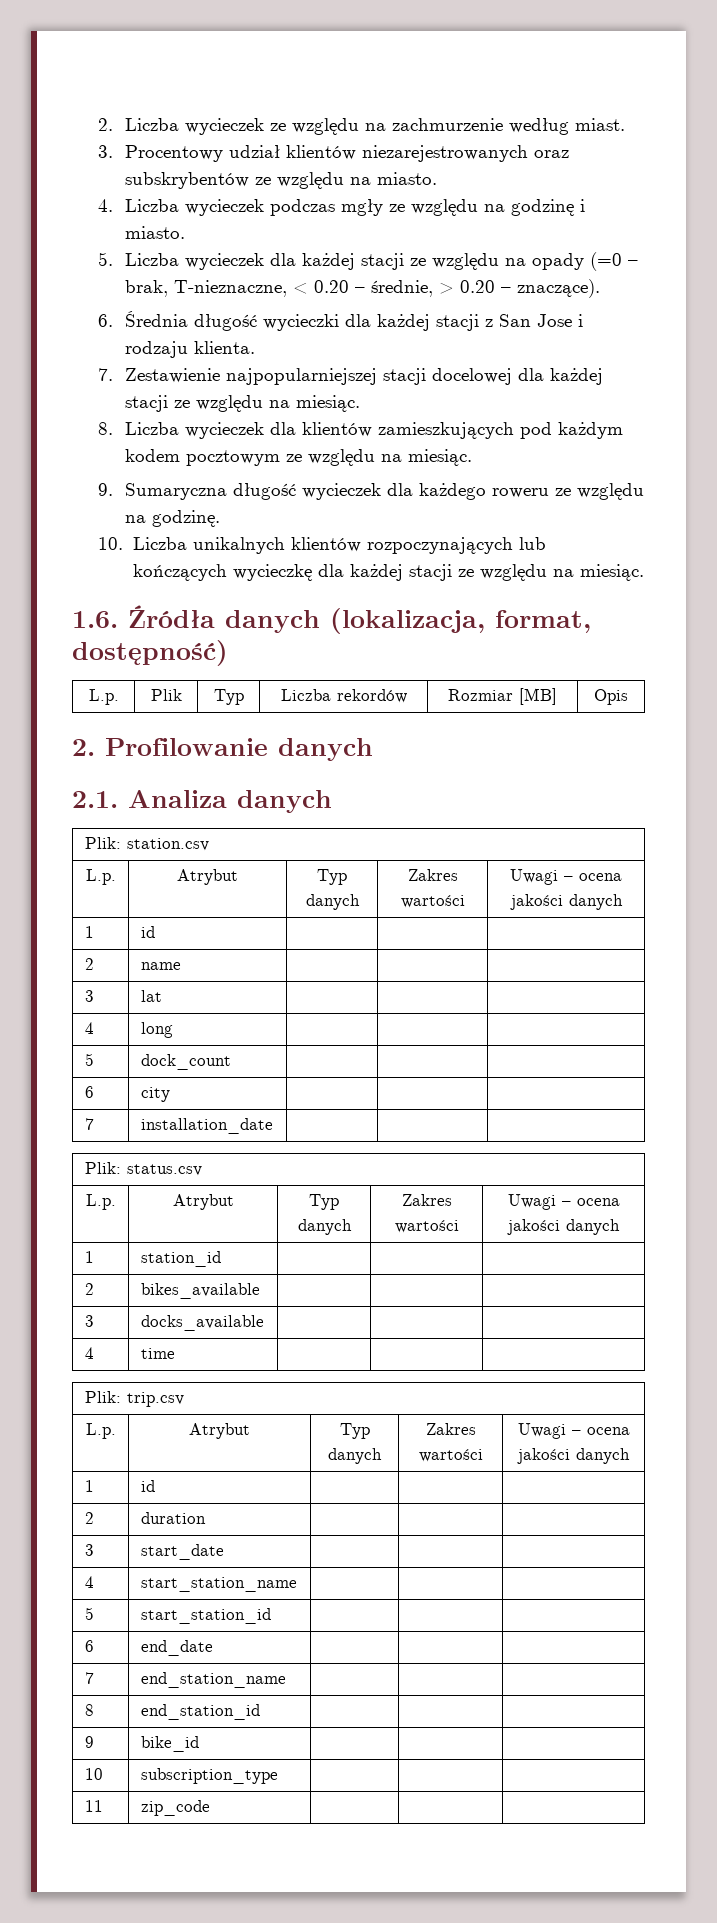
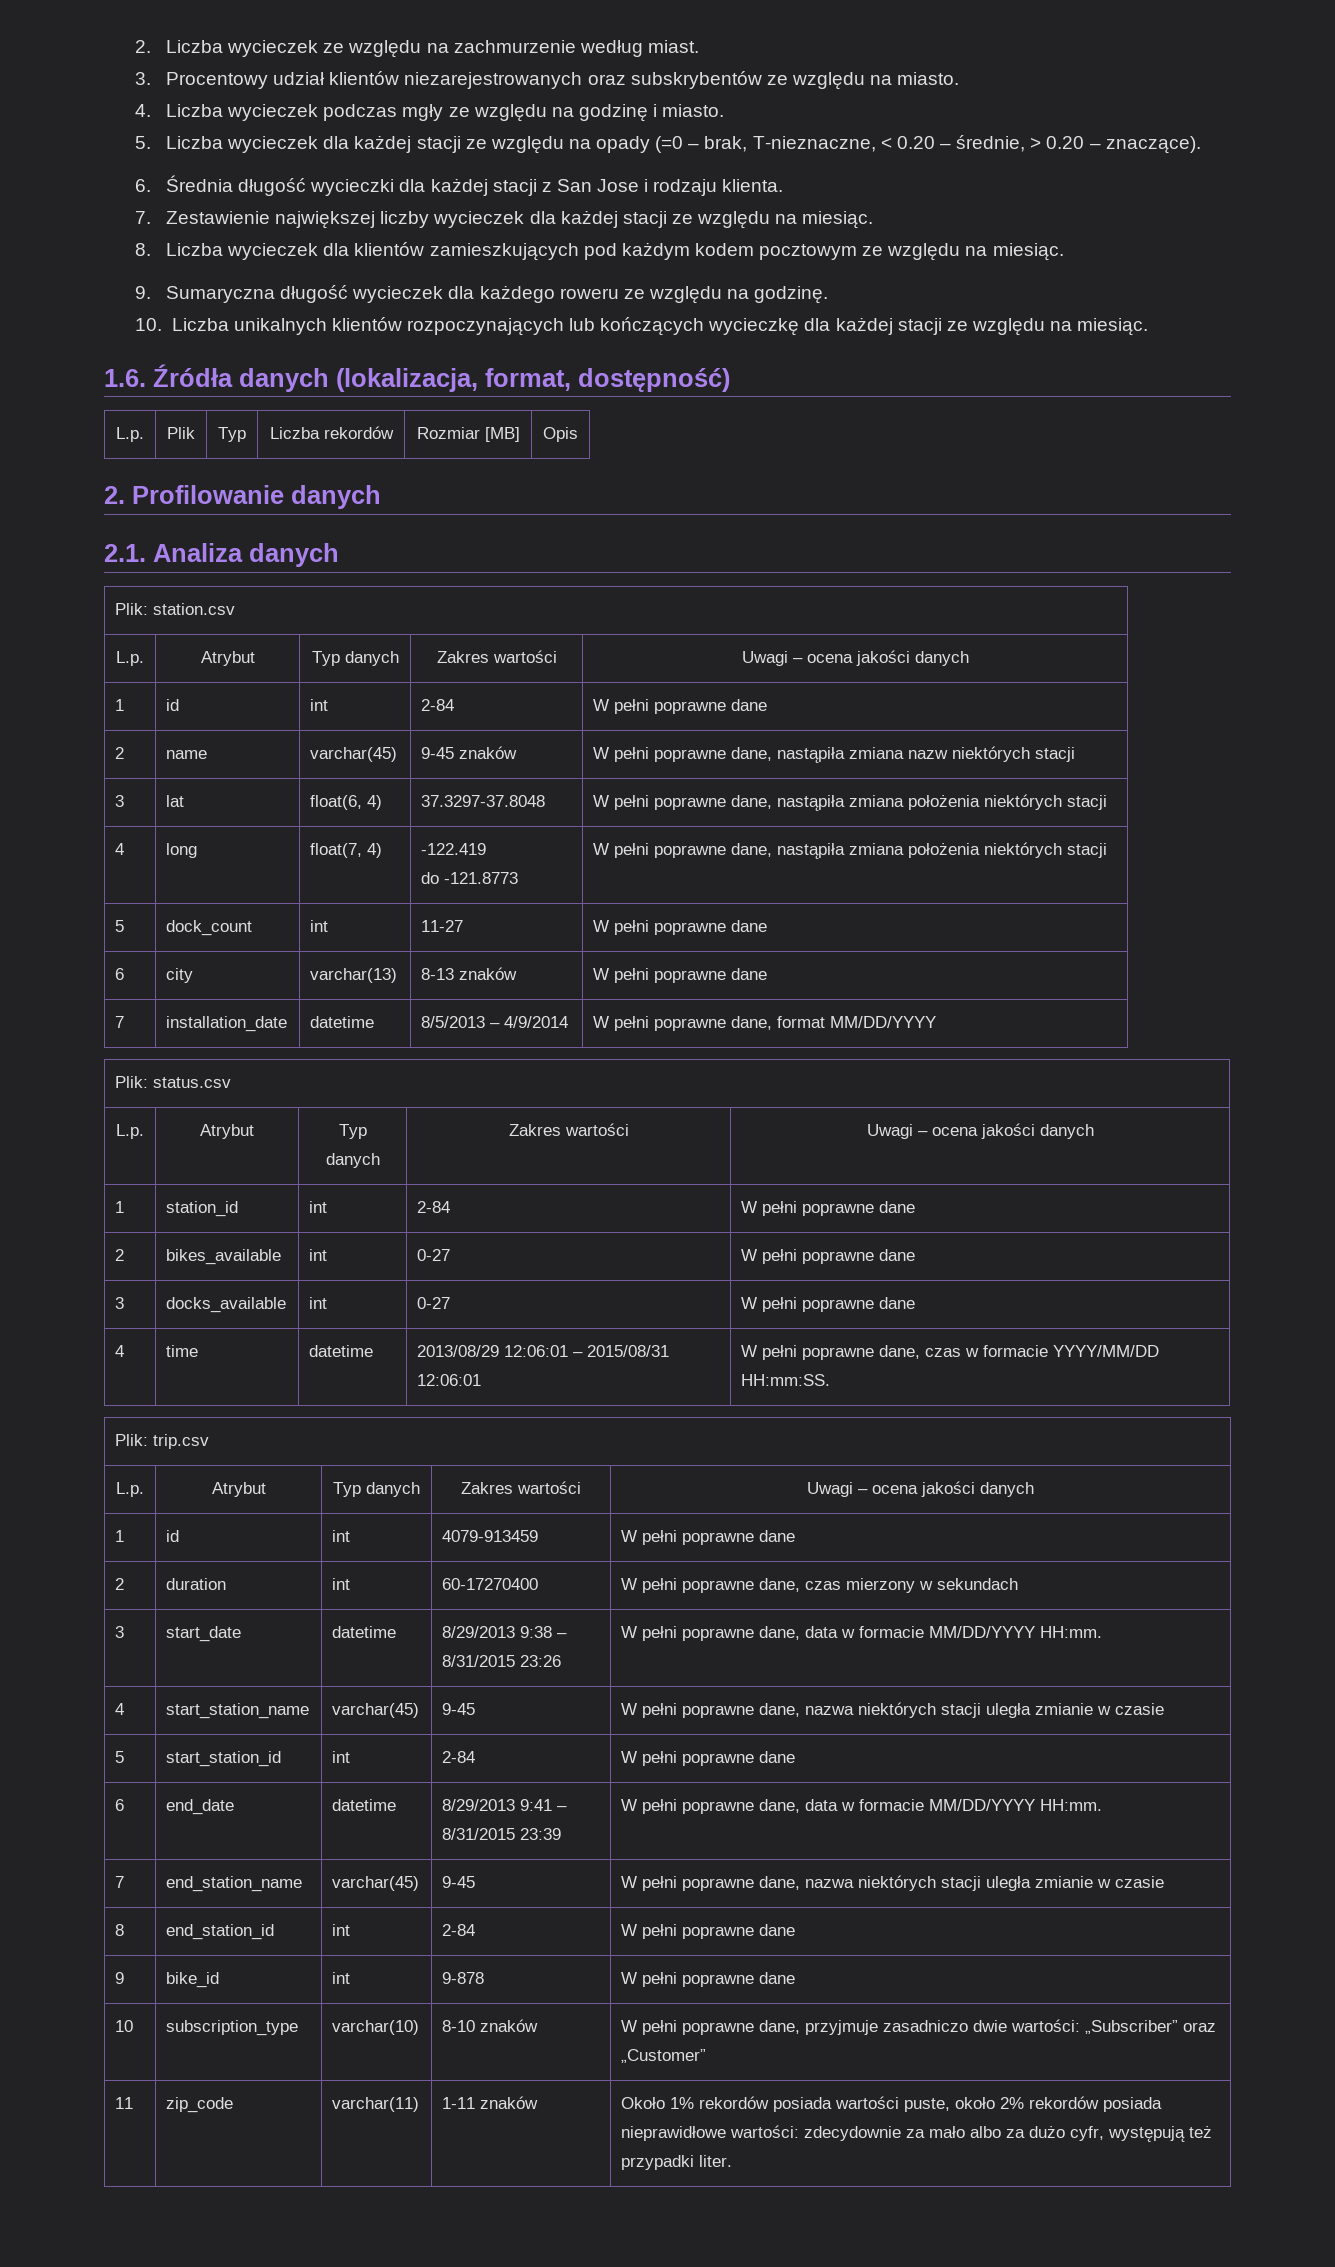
- 7. Zestawienie najpopularniejszej stacji docelowej dla każdej stacji ze względu na miesiąc.
+ 7. Zestawienie największej liczby wycieczek dla każdej stacji ze względu na miesiąc.
  Plik: station.csv
  L.p. | Atrybut | Typ danych | Zakres wartości | Uwagi – ocena jakości danych
- 1 | id | | |
- 2 | name | | |
- 3 | lat | | |
- 4 | long | | |
- 5 | dock_count | | |
- 6 | city | | |
- 7 | installation_date | | |
+ 1 | id | int | 2-84 | W pełni poprawne dane
+ 2 | name | varchar(45) | 9-45 znaków | W pełni poprawne dane, nastąpiła zmiana nazw niektórych stacji
+ 3 | lat | float(6, 4) | 37.3297-37.8048 | W pełni poprawne dane, nastąpiła zmiana położenia niektórych stacji
+ 4 | long | float(7, 4) | -122.419
+ do -121.8773 | W pełni poprawne dane, nastąpiła zmiana położenia niektórych stacji
+ 5 | dock_count | int | 11-27 | W pełni poprawne dane
+ 6 | city | varchar(13) | 8-13 znaków | W pełni poprawne dane
+ 7 | installation_date | datetime | 8/5/2013 – 4/9/2014 | W pełni poprawne dane, format MM/DD/YYYY
- 1 | station_id | | |
- 2 | bikes_available | | |
- 3 | docks_available | | |
- 4 | time | | |
+ 1 | station_id | int | 2-84 | W pełni poprawne dane
+ 2 | bikes_available | int | 0-27 | W pełni poprawne dane
+ 3 | docks_available | int | 0-27 | W pełni poprawne dane
+ 4 | time | datetime | 2013/08/29 12:06:01 – 2015/08/31 12:06:01 | W pełni poprawne dane, czas w formacie YYYY/MM/DD HH:mm:SS.
  Plik: trip.csv
  L.p. | Atrybut | Typ danych | Zakres wartości | Uwagi – ocena jakości danych
- 1 | id | | |
- 2 | duration | | |
- 3 | start_date | | |
- 4 | start_station_name | | |
- 5 | start_station_id | | |
- 6 | end_date | | |
- 7 | end_station_name | | |
- 8 | end_station_id | | |
- 9 | bike_id | | |
- 10 | subscription_type | | |
- 11 | zip_code | | |
+ 1 | id | int | 4079-913459 | W pełni poprawne dane
+ 2 | duration | int | 60-17270400 | W pełni poprawne dane, czas mierzony w sekundach
+ 3 | start_date | datetime | 8/29/2013 9:38 – 8/31/2015 23:26 | W pełni poprawne dane, data w formacie MM/DD/YYYY HH:mm.
+ 4 | start_station_name | varchar(45) | 9-45 | W pełni poprawne dane, nazwa niektórych stacji uległa zmianie w czasie
+ 5 | start_station_id | int | 2-84 | W pełni poprawne dane
+ 6 | end_date | datetime | 8/29/2013 9:41 – 8/31/2015 23:39 | W pełni poprawne dane, data w formacie MM/DD/YYYY HH:mm.
+ 7 | end_station_name | varchar(45) | 9-45 | W pełni poprawne dane, nazwa niektórych stacji uległa zmianie w czasie
+ 8 | end_station_id | int | 2-84 | W pełni poprawne dane
+ 9 | bike_id | int | 9-878 | W pełni poprawne dane
+ 10 | subscription_type | varchar(10) | 8-10 znaków | W pełni poprawne dane, przyjmuje zasadniczo dwie wartości: „Subscriber” oraz „Customer”
+ 11 | zip_code | varchar(11) | 1-11 znaków | Około 1% rekordów posiada wartości puste, około 2% rekordów posiada nieprawidłowe wartości: zdecydownie za mało albo za dużo cyfr, występują też przypadki liter.

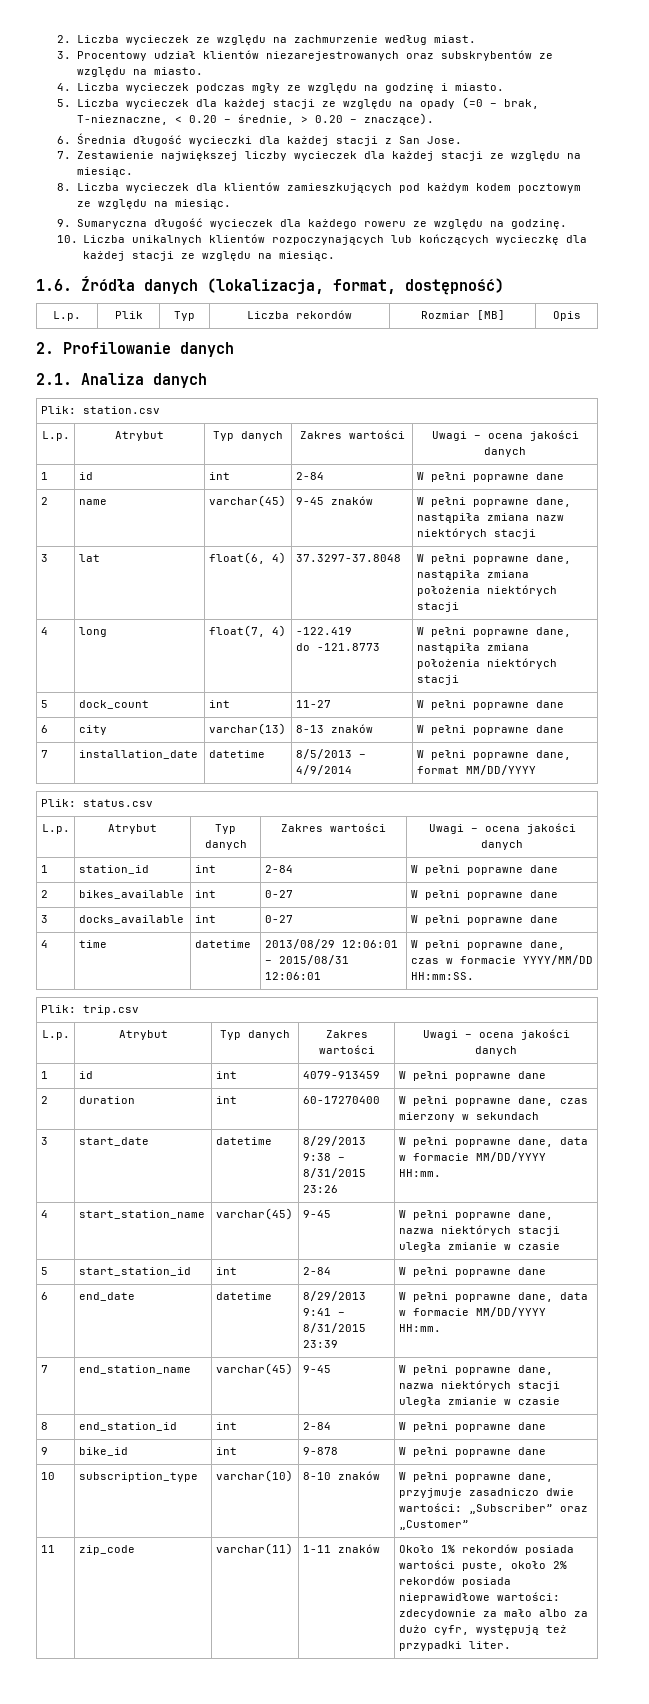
- 6. Średnia długość wycieczki dla każdej stacji z San Jose i rodzaju klienta.
+ 6. Średnia długość wycieczki dla każdej stacji z San Jose.

